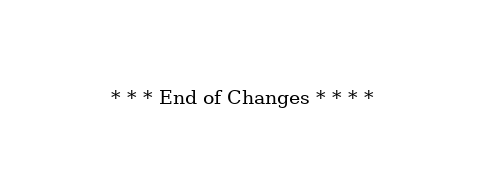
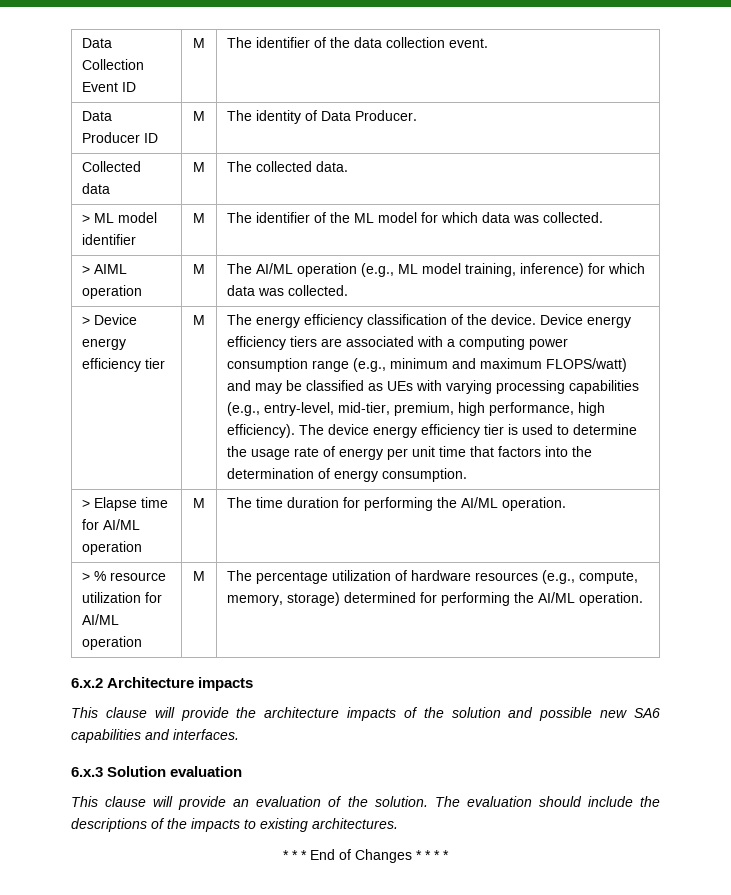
+ Data Collection Event ID | M | The identifier of the data collection event.
+ Data Producer ID | M | The identity of Data Producer.
+ Collected data | M | The collected data.
+ > ML model identifier | M | The identifier of the ML model for which data was collected.
+ > AIML operation | M | The AI/ML operation (e.g., ML model training, inference) for which data was collected.
+ > Device energy efficiency tier | M | The energy efficiency classification of the device. Device energy efficiency tiers are associated with a computing power consumption range (e.g., minimum and maximum FLOPS/watt) and may be classified as UEs with varying processing capabilities (e.g., entry-level, mid-tier, premium, high performance, high efficiency). The device energy efficiency tier is used to determine the usage rate of energy per unit time that factors into the determination of energy consumption.
+ > Elapse time for AI/ML operation | M | The time duration for performing the AI/ML operation.
+ > % resource utilization for AI/ML operation | M | The percentage utilization of hardware resources (e.g., compute, memory, storage) determined for performing the AI/ML operation.
+ 6.x.2 Architecture impacts
+ This clause will provide the architecture impacts of the solution and possible new SA6 capabilities and interfaces.
+ 6.x.3 Solution evaluation
+ This clause will provide an evaluation of the solution. The evaluation should include the descriptions of the impacts to existing architectures.

